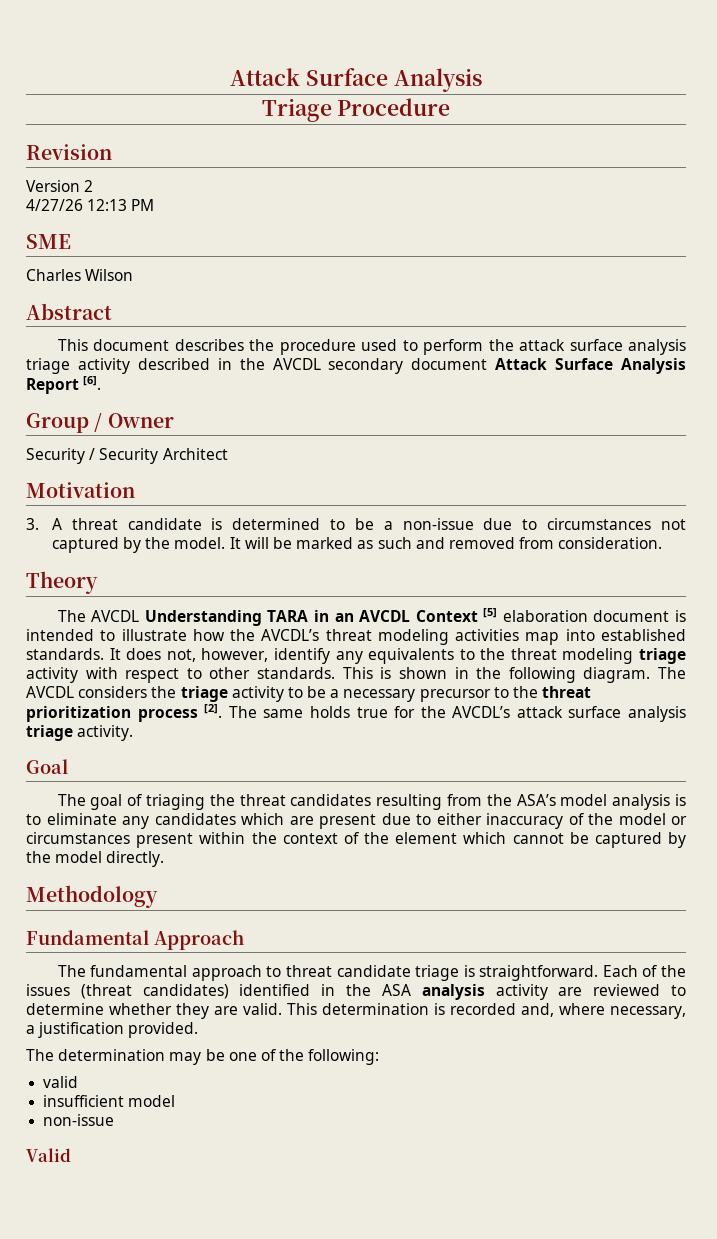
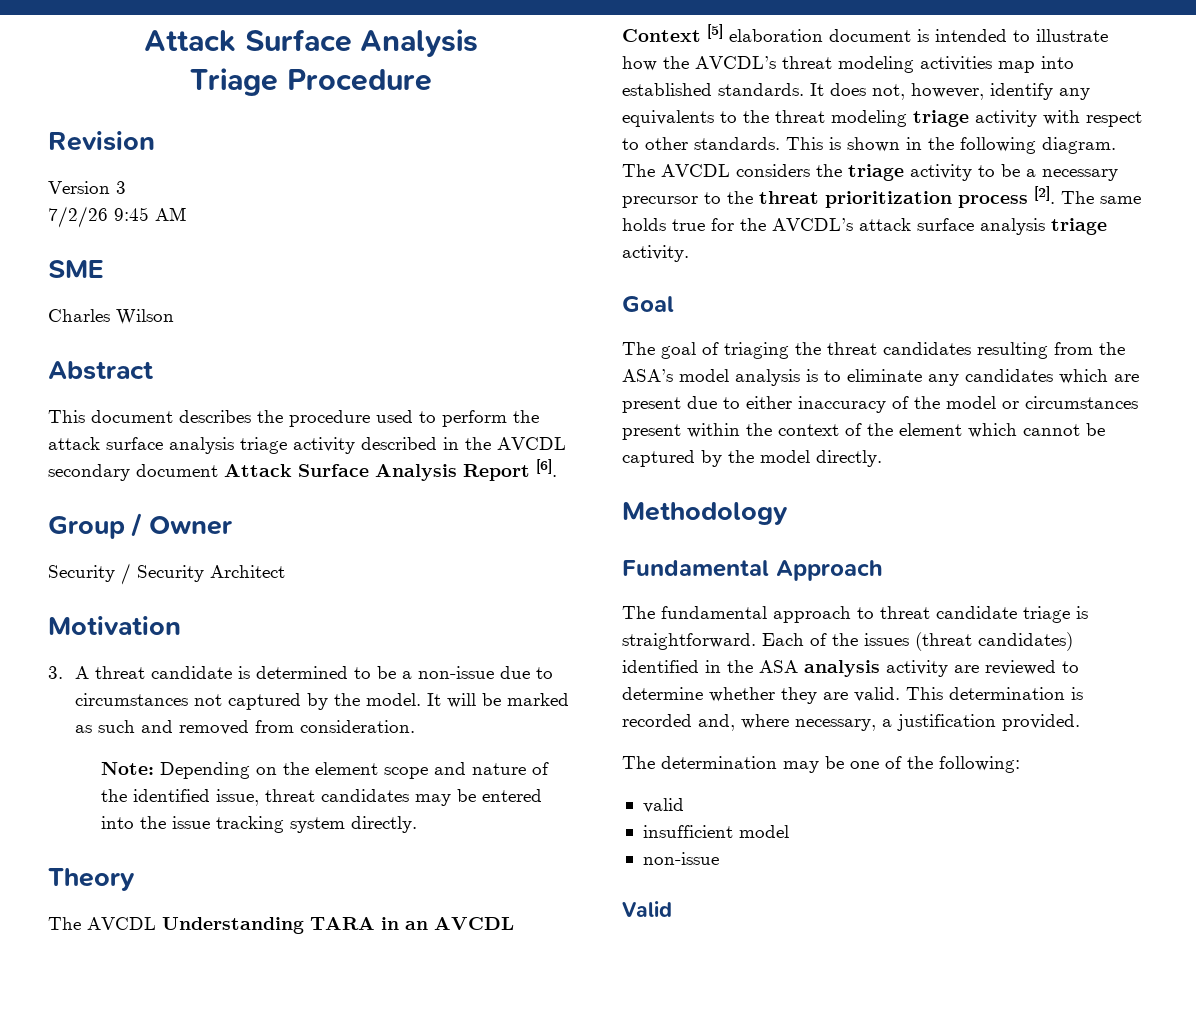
- Version 2
- 4/27/26 12:13 PM
+ Version 3
+ 7/2/26 9:45 AM
+ Note: Depending on the element scope and nature of the identified issue, threat candidates may be entered into the issue tracking system directly.

